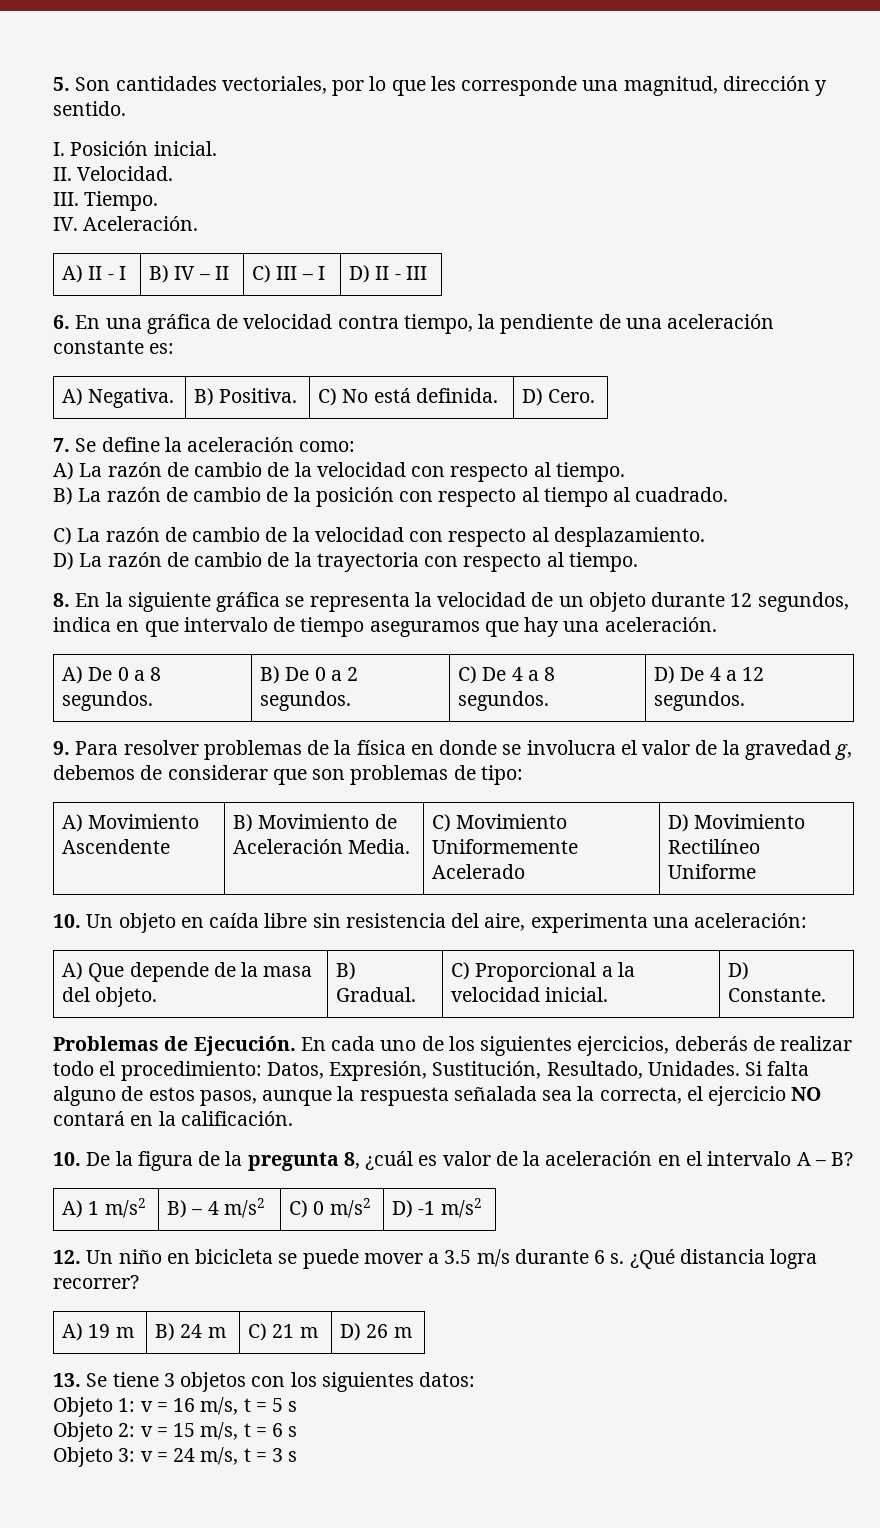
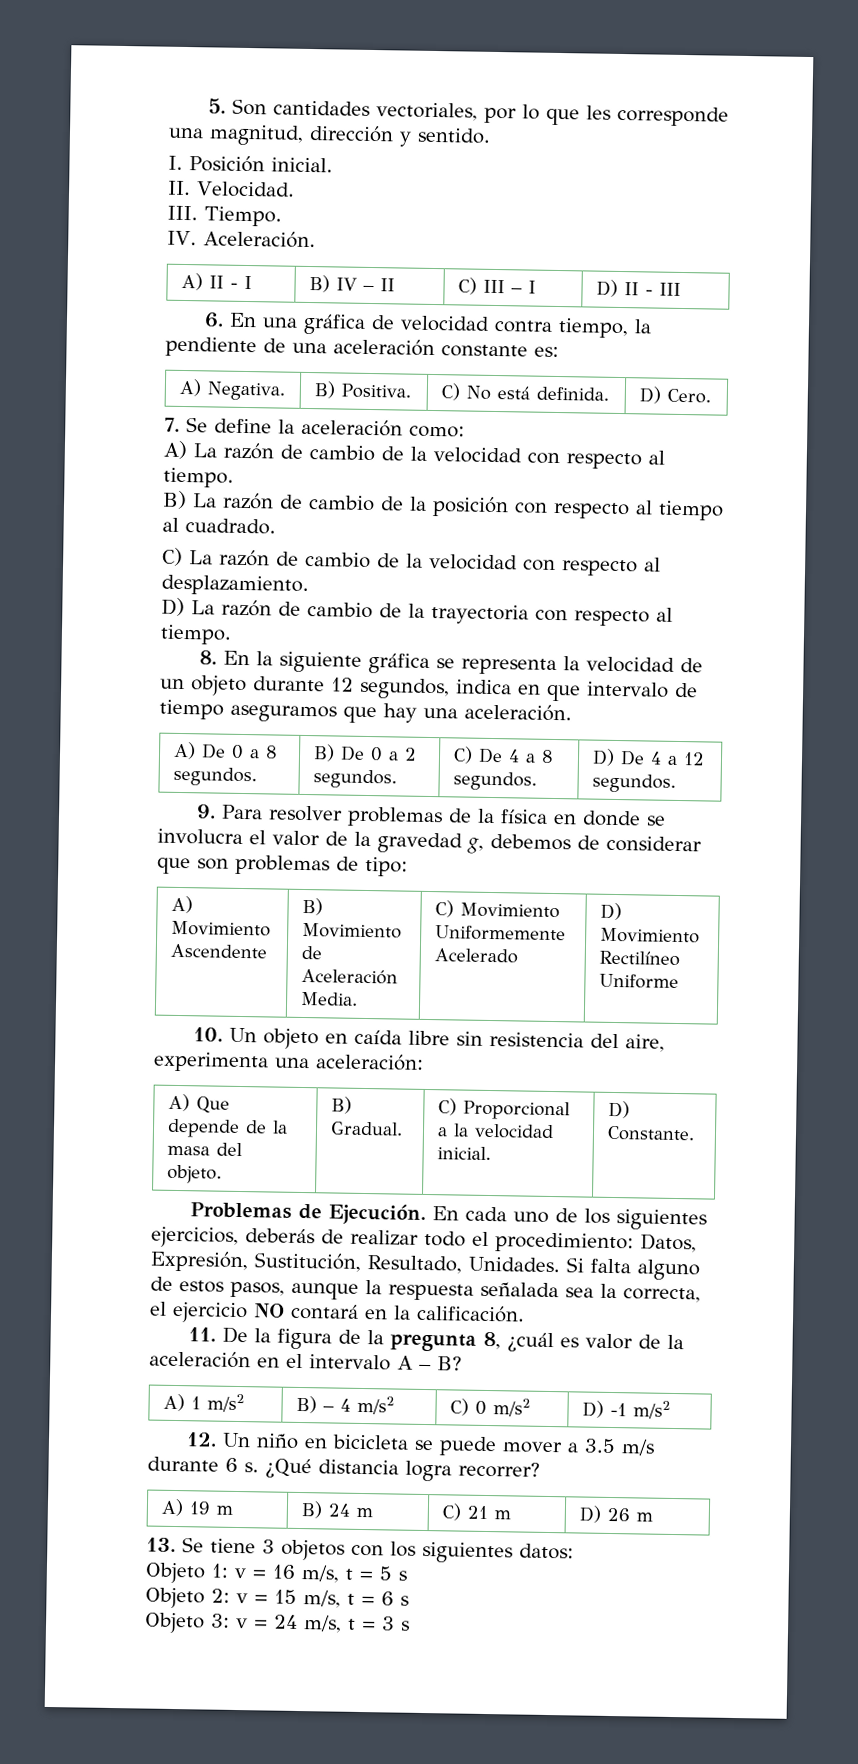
- 10. De la figura de la pregunta 8, ¿cuál es valor de la aceleración en el intervalo A – B?
+ 11. De la figura de la pregunta 8, ¿cuál es valor de la aceleración en el intervalo A – B?

